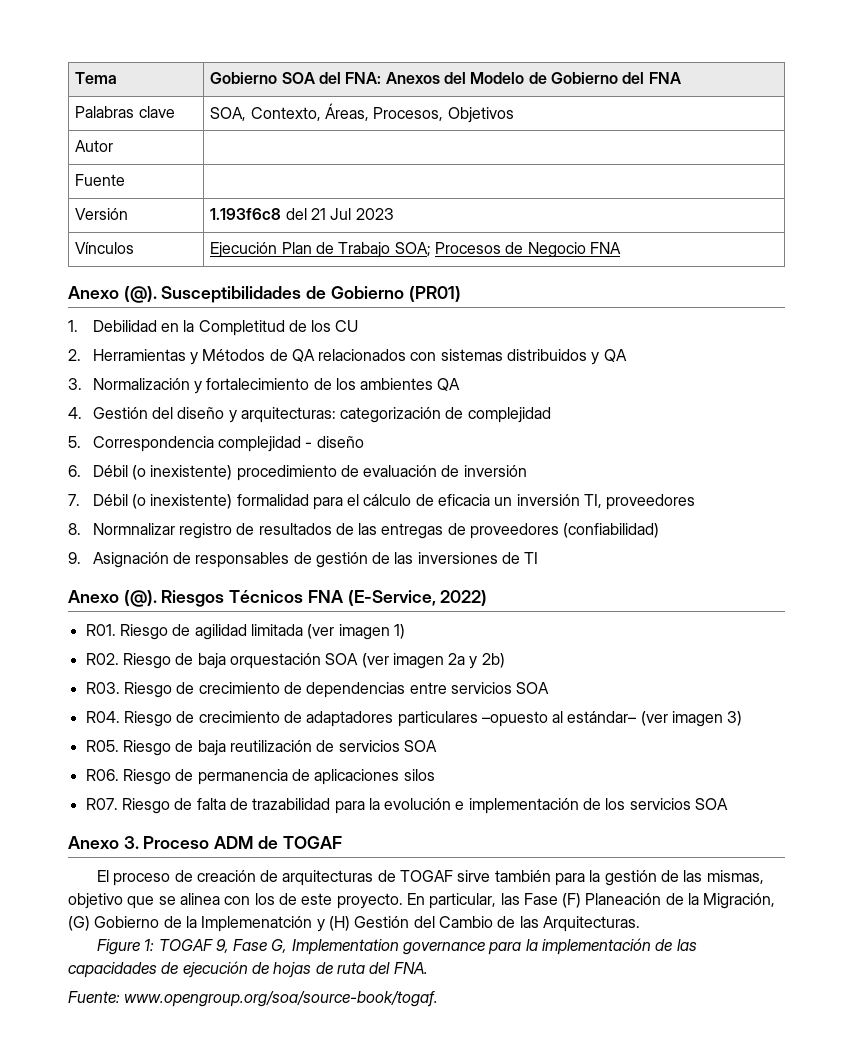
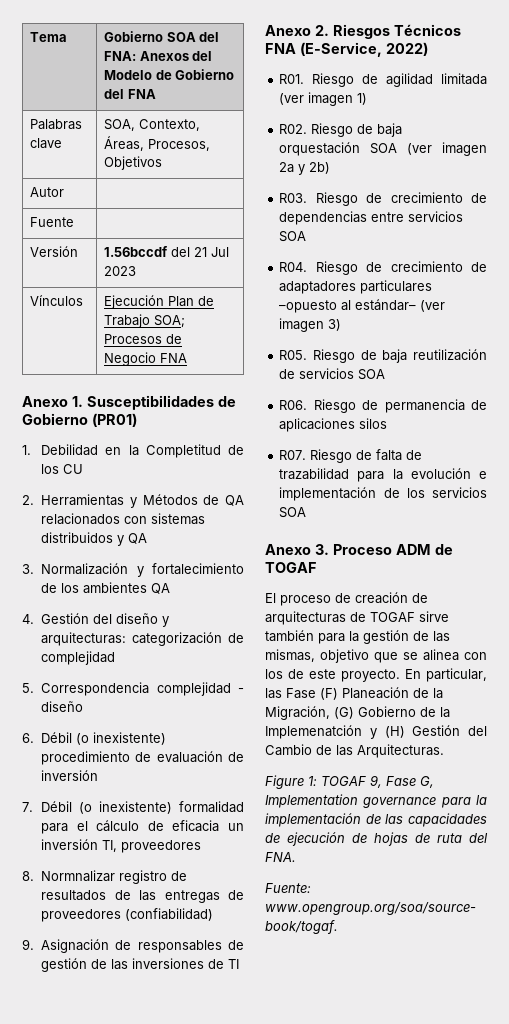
- Versión | 1.193f6c8 del 21 Jul 2023
+ Versión | 1.56bccdf del 21 Jul 2023
- Anexo (@). Susceptibilidades de Gobierno (PR01)
+ Anexo 1. Susceptibilidades de Gobierno (PR01)
- Anexo (@). Riesgos Técnicos FNA (E-Service, 2022)
+ Anexo 2. Riesgos Técnicos FNA (E-Service, 2022)

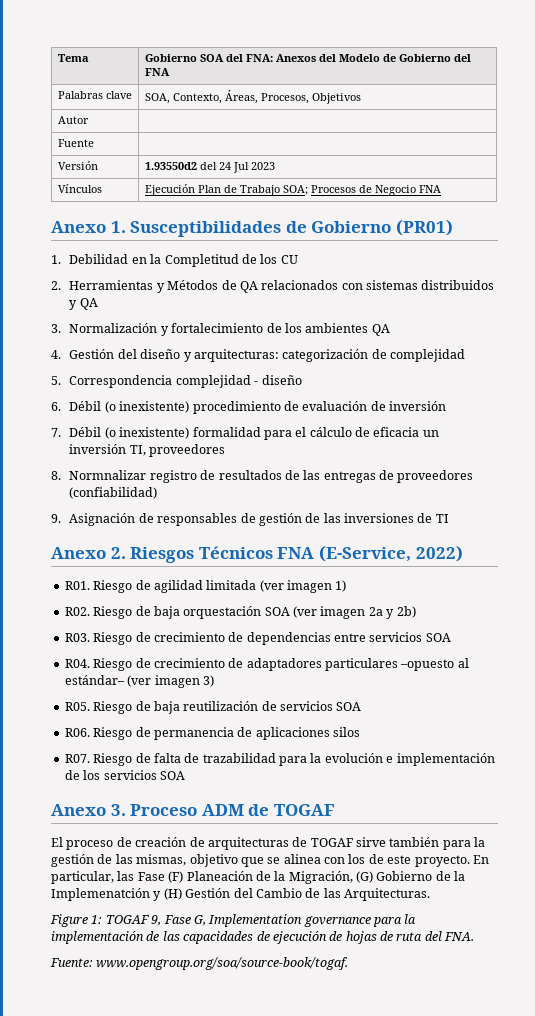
- Versión | 1.56bccdf del 21 Jul 2023
+ Versión | 1.93550d2 del 24 Jul 2023

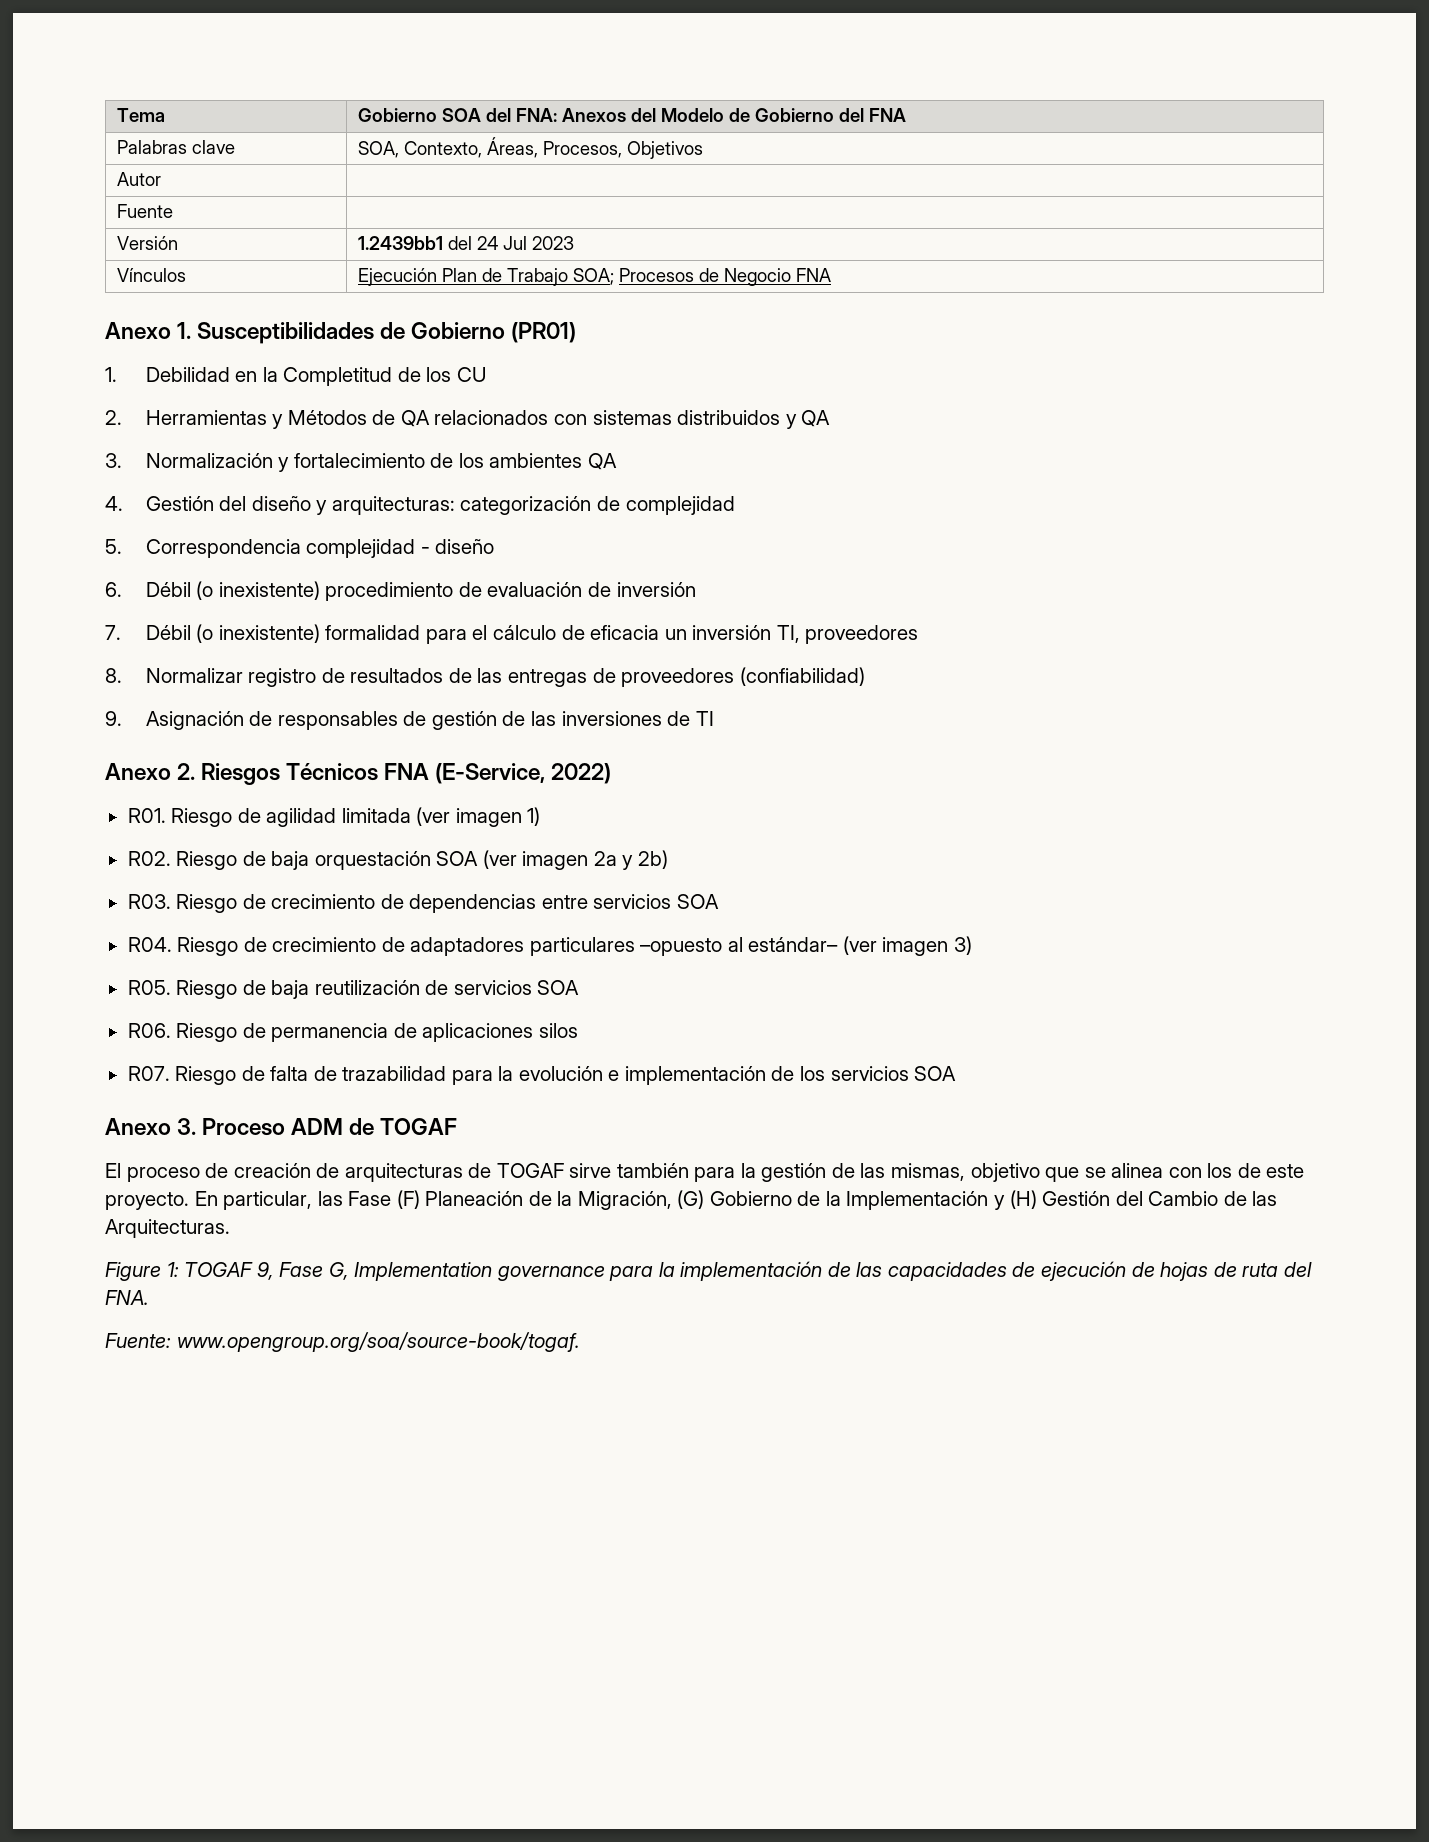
- Versión | 1.93550d2 del 24 Jul 2023
+ Versión | 1.2439bb1 del 24 Jul 2023
- 8. Normnalizar registro de resultados de las entregas de proveedores (confiabilidad)
+ 8. Normalizar registro de resultados de las entregas de proveedores (confiabilidad)
- En particular, las Fase (F) Planeación de la Migración, (G) Gobierno de la Implemenatción y (H) Gestión del Cambio de las Arquitecturas.
+ En particular, las Fase (F) Planeación de la Migración, (G) Gobierno de la Implementación y (H) Gestión del Cambio de las Arquitecturas.

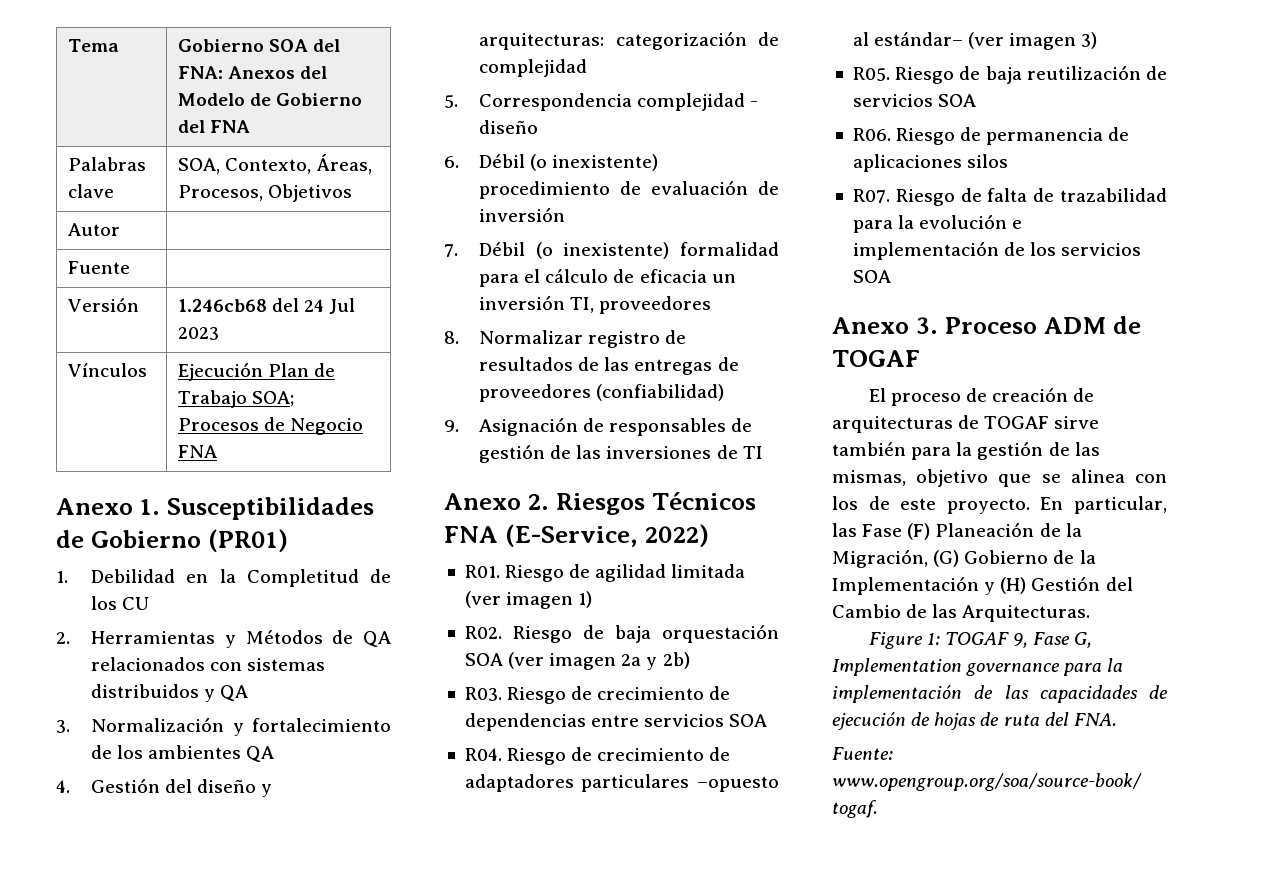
- Versión | 1.2439bb1 del 24 Jul 2023
+ Versión | 1.246cb68 del 24 Jul 2023

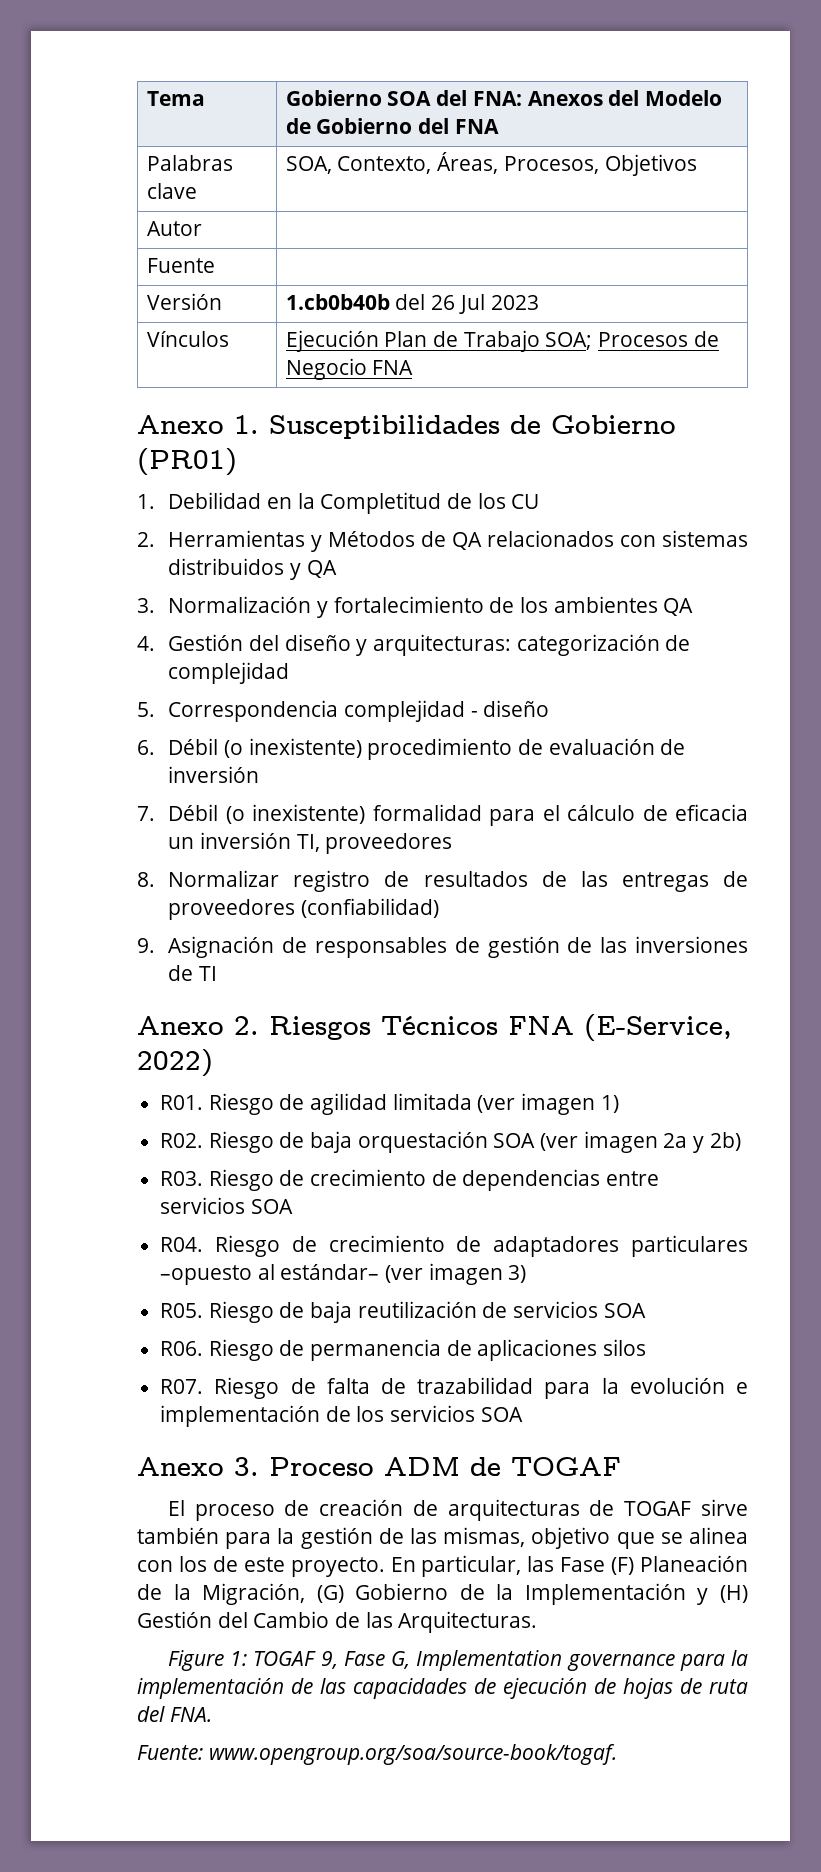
- Versión | 1.246cb68 del 24 Jul 2023
+ Versión | 1.cb0b40b del 26 Jul 2023

